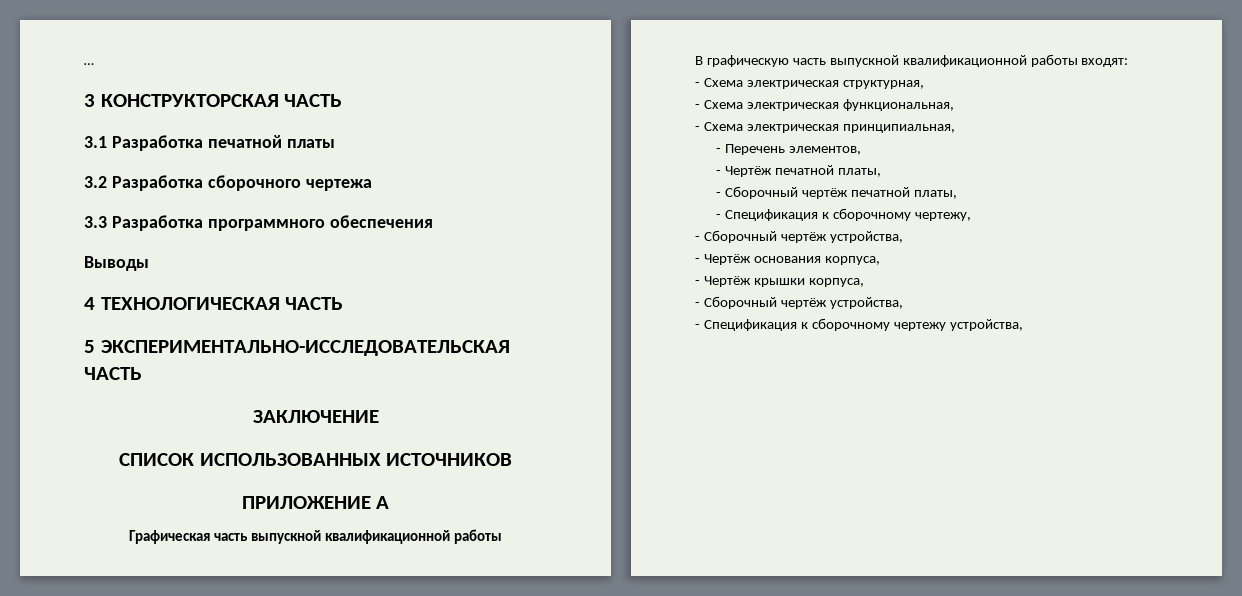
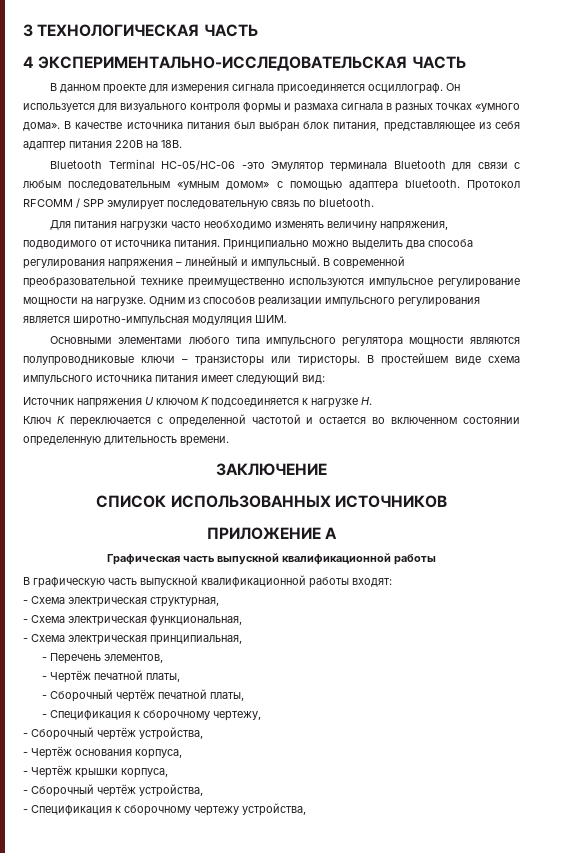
- …
- 3 КОНСТРУКТОРСКАЯ ЧАСТЬ
- 3.1 Разработка печатной платы
- 3.2 Разработка сборочного чертежа
- 3.3 Разработка программного обеспечения
- Выводы
- 4 ТЕХНОЛОГИЧЕСКАЯ ЧАСТЬ
+ 3 ТЕХНОЛОГИЧЕСКАЯ ЧАСТЬ
- 5 ЭКСПЕРИМЕНТАЛЬНО-ИССЛЕДОВАТЕЛЬСКАЯ ЧАСТЬ
+ 4 ЭКСПЕРИМЕНТАЛЬНО-ИССЛЕДОВАТЕЛЬСКАЯ ЧАСТЬ
+ В данном проекте для измерения сигнала присоединяется осциллограф. Он используется для визуального контроля формы и размаха сигнала в разных точках «умного дома». В качестве источника питания был выбран блок питания, представляющее из себя адаптер питания 220В на 18В.
+ Bluetooth Terminal HC-05/HC-06 -это Эмулятор терминала Bluetooth для связи с любым последовательным «умным домом» с помощью адаптера bluetooth. Протокол RFCOMM / SPP эмулирует последовательную связь по bluetooth.
+ Для питания нагрузки часто необходимо изменять величину напряжения, подводимого от источника питания. Принципиально можно выделить два способа регулирования напряжения – линейный и импульсный. В современной преобразовательной технике преимущественно используются импульсное регулирование мощности на нагрузке. Одним из способов реализации импульсного регулирования является широтно-импульсная модуляция ШИМ.
+ Основными элементами любого типа импульсного регулятора мощности являются полупроводниковые ключи – транзисторы или тиристоры. В простейшем виде схема импульсного источника питания имеет следующий вид:
+ Источник напряжения U ключом K подсоединяется к нагрузке Н.
+ Ключ К переключается с определенной частотой и остается во включенном состоянии определенную длительность времени.

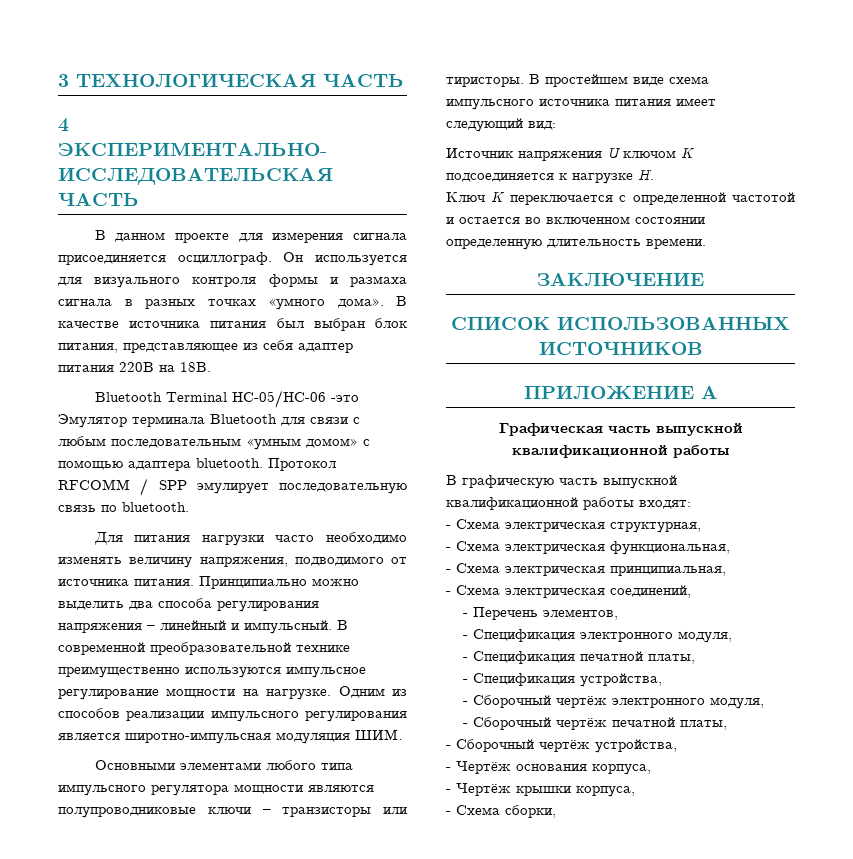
+ - Схема электрическая соединений,
- - Чертёж печатной платы,
+ - Спецификация электронного модуля,
+ - Спецификация печатной платы,
+ - Спецификация устройства,
+ - Сборочный чертёж электронного модуля,
- - Спецификация к сборочному чертежу,
  - Чертёж крышки корпуса,
- - Сборочный чертёж устройства,
- - Спецификация к сборочному чертежу устройства,
+ - Схема сборки,

